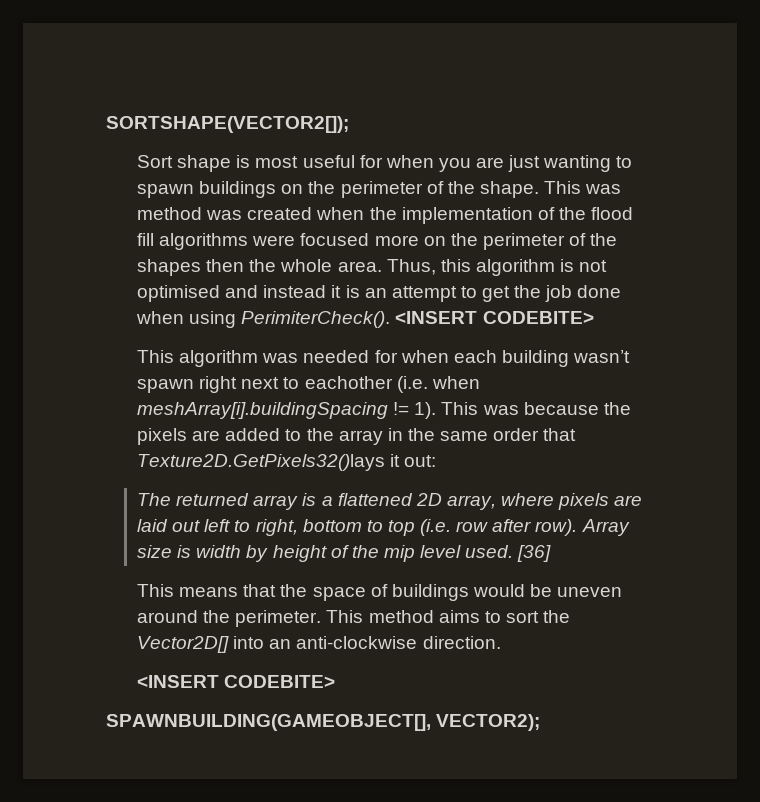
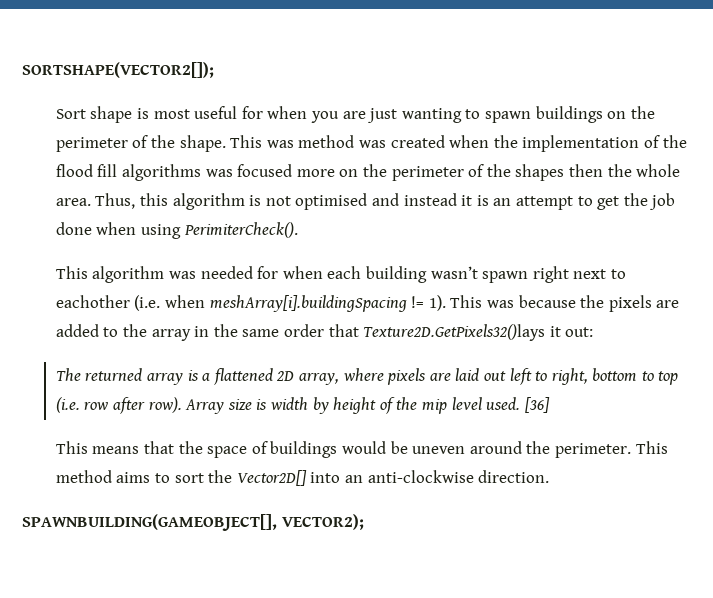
- This was method was created when the implementation of the flood fill algorithms were focused more on the perimeter of the shapes then the whole area.
+ This was method was created when the implementation of the flood fill algorithms was focused more on the perimeter of the shapes then the whole area.
- Thus, this algorithm is not optimised and instead it is an attempt to get the job done when using PerimiterCheck(). <INSERT CODEBITE>
+ Thus, this algorithm is not optimised and instead it is an attempt to get the job done when using PerimiterCheck().
  This method aims to sort the Vector2D[] into an anti-clockwise direction.
- <INSERT CODEBITE>

